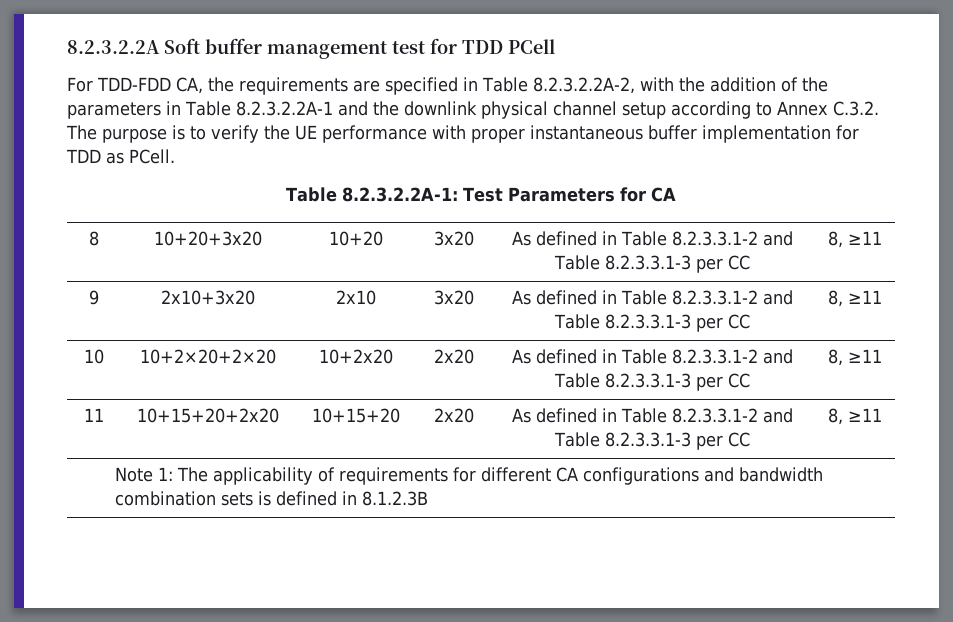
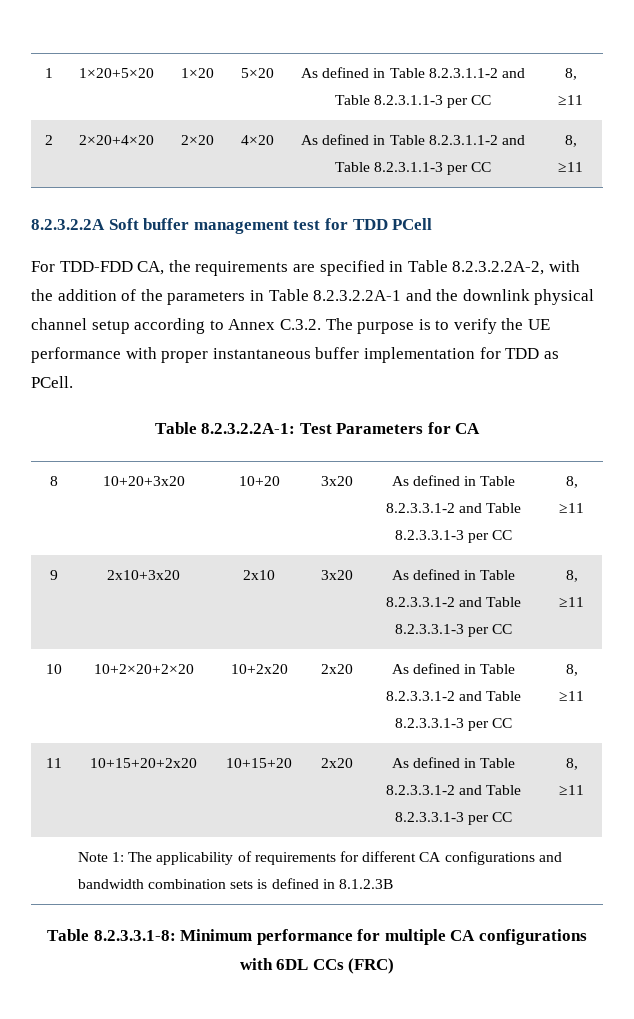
+ 1 | 1×20+5×20 | 1×20 | 5×20 | As defined in Table 8.2.3.1.1-2 and Table 8.2.3.1.1-3 per CC | 8, ≥11
+ 2 | 2×20+4×20 | 2×20 | 4×20 | As defined in Table 8.2.3.1.1-2 and Table 8.2.3.1.1-3 per CC | 8, ≥11
+ Table 8.2.3.3.1-8: Minimum performance for multiple CA configurations with 6DL CCs (FRC)

